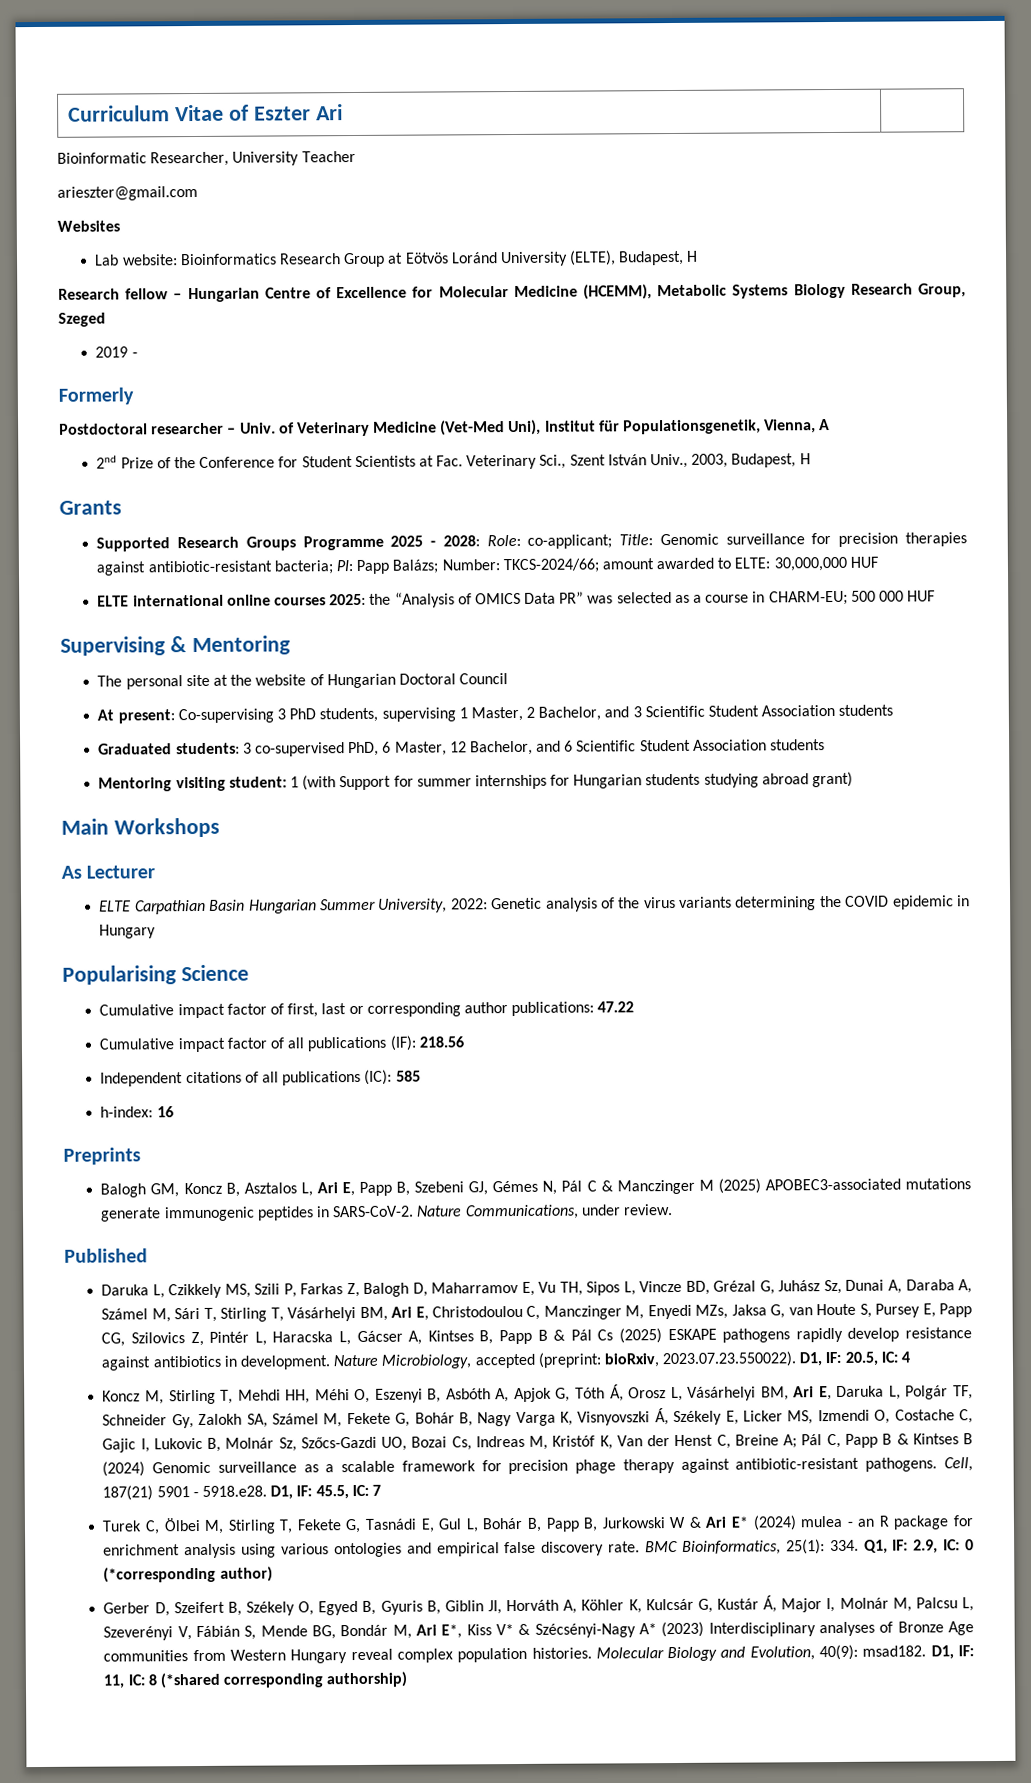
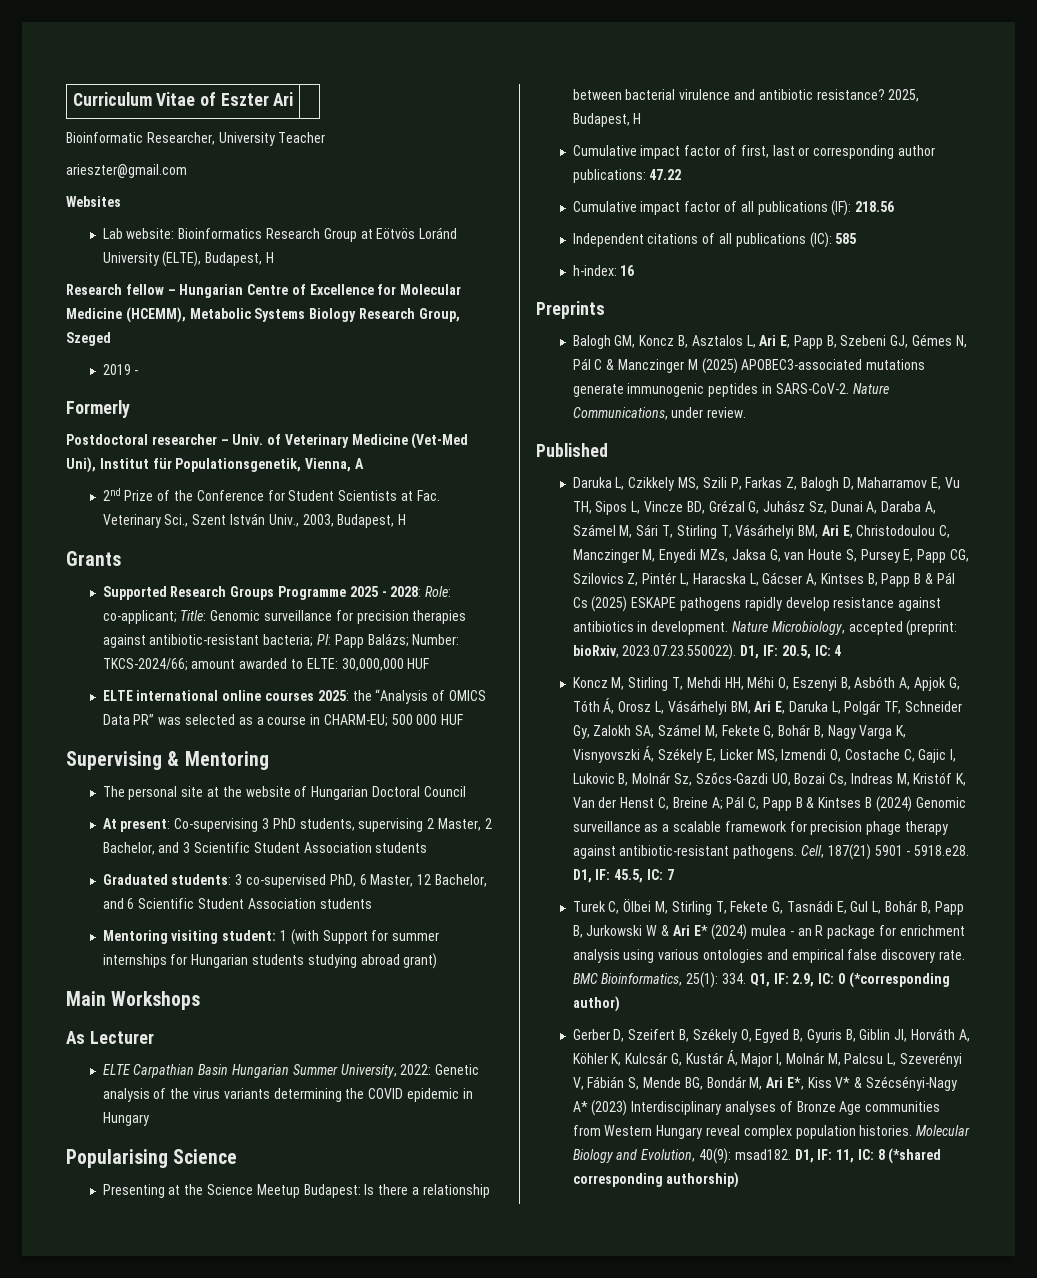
- At present: Co-supervising 3 PhD students, supervising 1 Master, 2 Bachelor, and 3 Scientific Student Association students
+ At present: Co-supervising 3 PhD students, supervising 2 Master, 2 Bachelor, and 3 Scientific Student Association students
+ Presenting at the Science Meetup Budapest: Is there a relationship between bacterial virulence and antibiotic resistance? 2025, Budapest, H

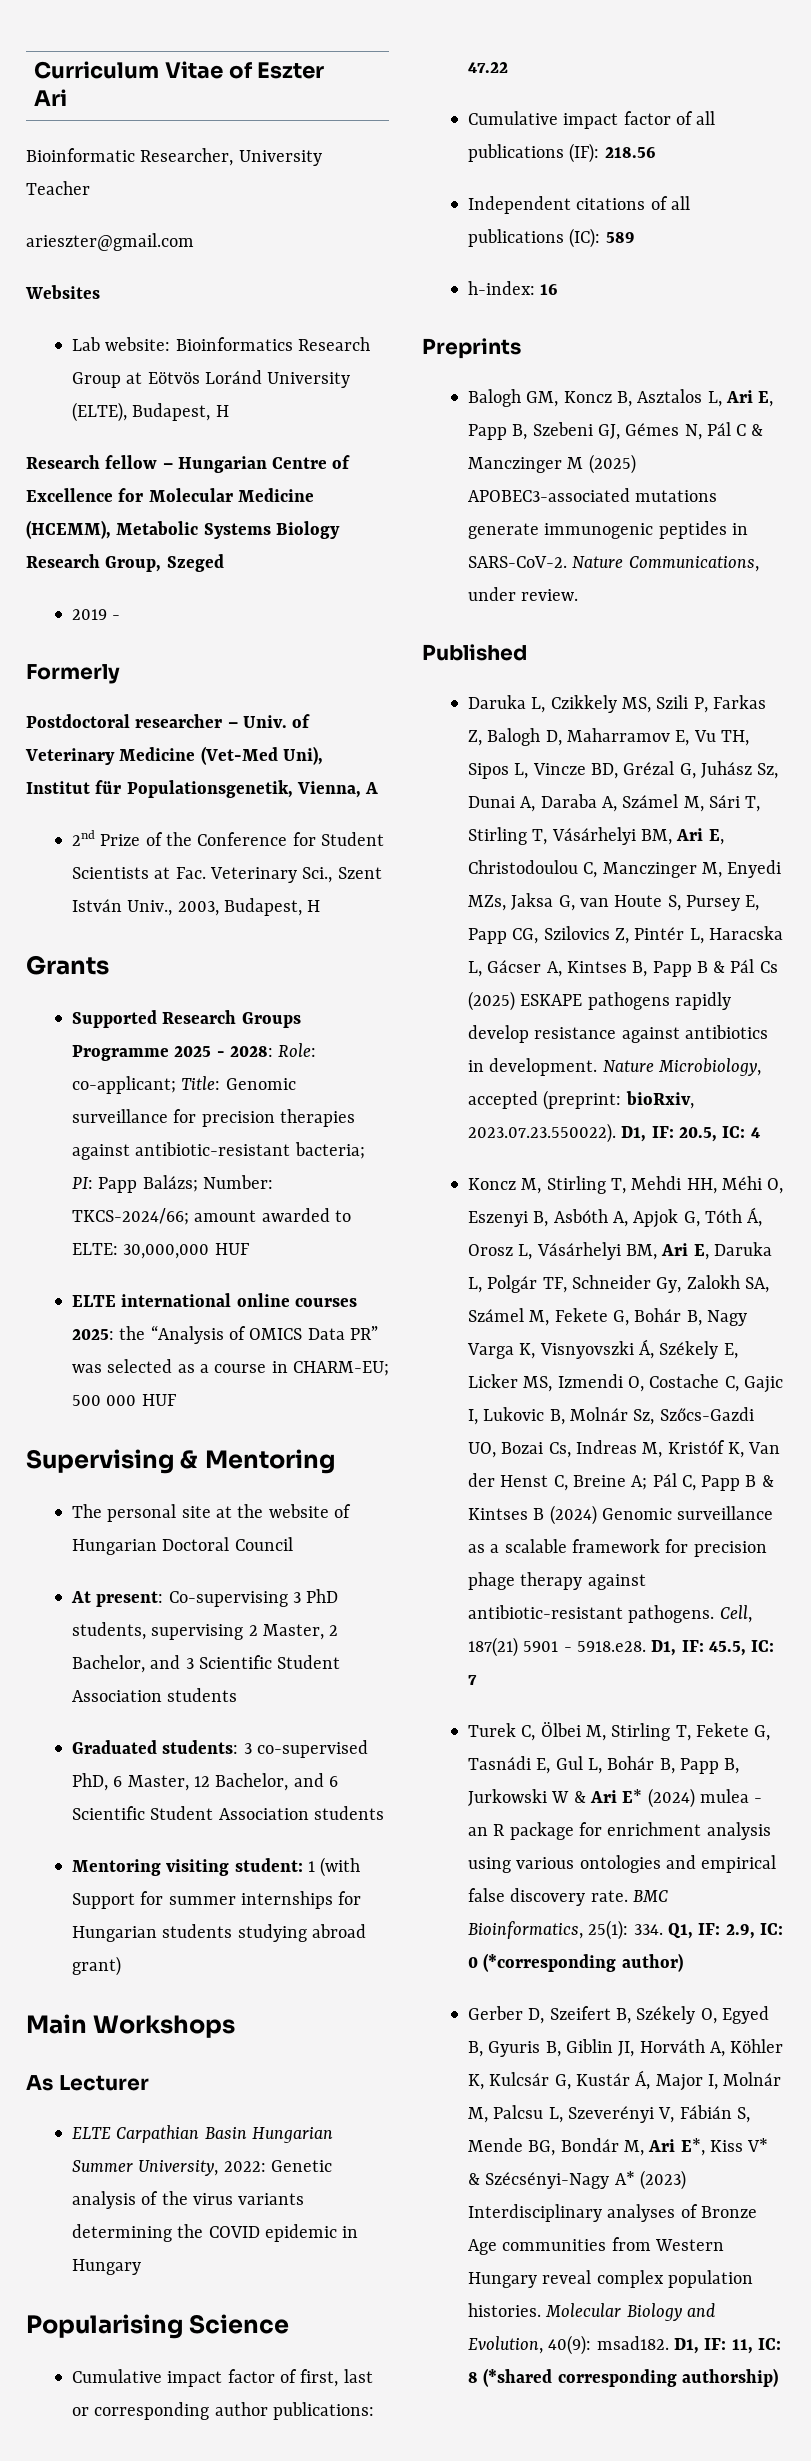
- Presenting at the Science Meetup Budapest: Is there a relationship between bacterial virulence and antibiotic resistance? 2025, Budapest, H
- Independent citations of all publications (IC): 585
+ Independent citations of all publications (IC): 589

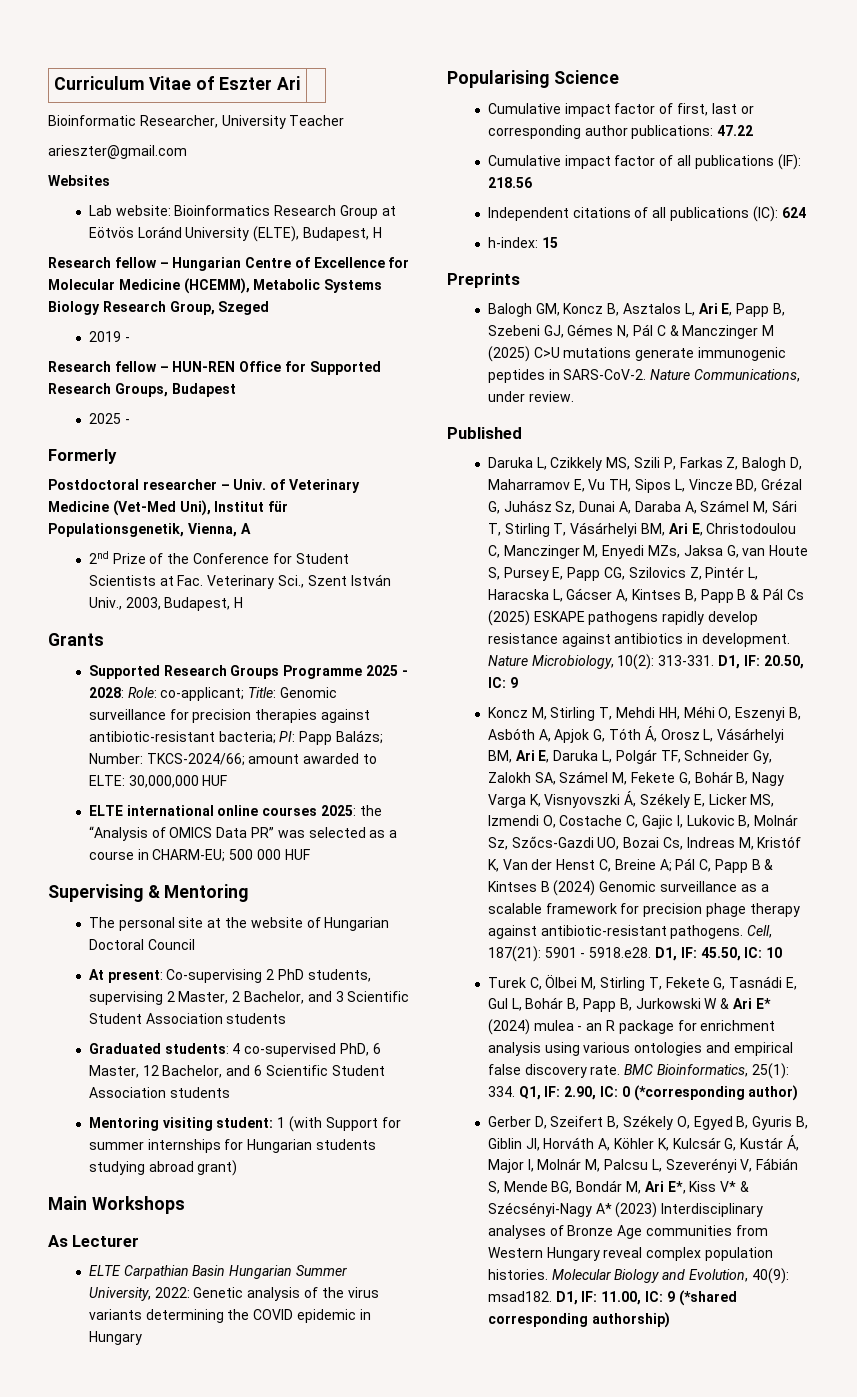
+ Research fellow – HUN-REN Office for Supported Research Groups, Budapest
+ 2025 -
- At present: Co-supervising 3 PhD students, supervising 2 Master, 2 Bachelor, and 3 Scientific Student Association students
+ At present: Co-supervising 2 PhD students, supervising 2 Master, 2 Bachelor, and 3 Scientific Student Association students
- Graduated students: 3 co-supervised PhD, 6 Master, 12 Bachelor, and 6 Scientific Student Association students
+ Graduated students: 4 co-supervised PhD, 6 Master, 12 Bachelor, and 6 Scientific Student Association students
- Independent citations of all publications (IC): 589
+ Independent citations of all publications (IC): 624
- h-index: 16
+ h-index: 15
- Balogh GM, Koncz B, Asztalos L, Ari E, Papp B, Szebeni GJ, Gémes N, Pál C & Manczinger M (2025) APOBEC3-associated mutations generate immunogenic peptides in SARS-CoV-2.
+ Balogh GM, Koncz B, Asztalos L, Ari E, Papp B, Szebeni GJ, Gémes N, Pál C & Manczinger M (2025) C>U mutations generate immunogenic peptides in SARS-CoV-2.
- Nature Microbiology, accepted (preprint: bioRxiv, 2023.07.23.550022). D1, IF: 20.5, IC: 4
+ Nature Microbiology, 10(2): 313-331. D1, IF: 20.50, IC: 9
- Cell, 187(21) 5901 - 5918.e28. D1, IF: 45.5, IC: 7
+ Cell, 187(21): 5901 - 5918.e28. D1, IF: 45.50, IC: 10
- BMC Bioinformatics, 25(1): 334. Q1, IF: 2.9, IC: 0 (*corresponding author)
+ BMC Bioinformatics, 25(1): 334. Q1, IF: 2.90, IC: 0 (*corresponding author)
- D1, IF: 11, IC: 8 (*shared corresponding authorship)
+ D1, IF: 11.00, IC: 9 (*shared corresponding authorship)

